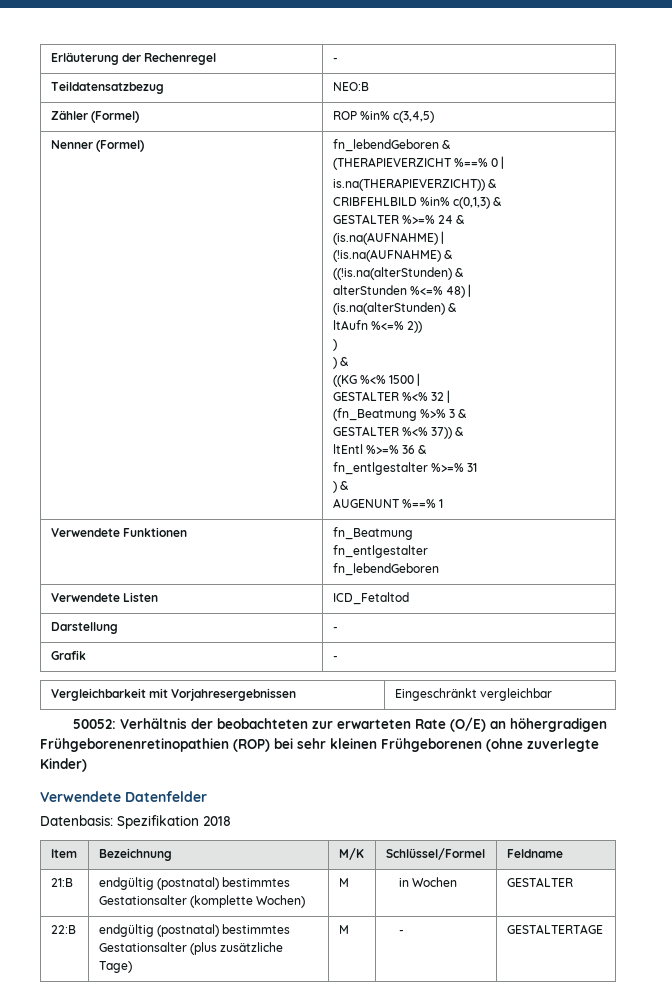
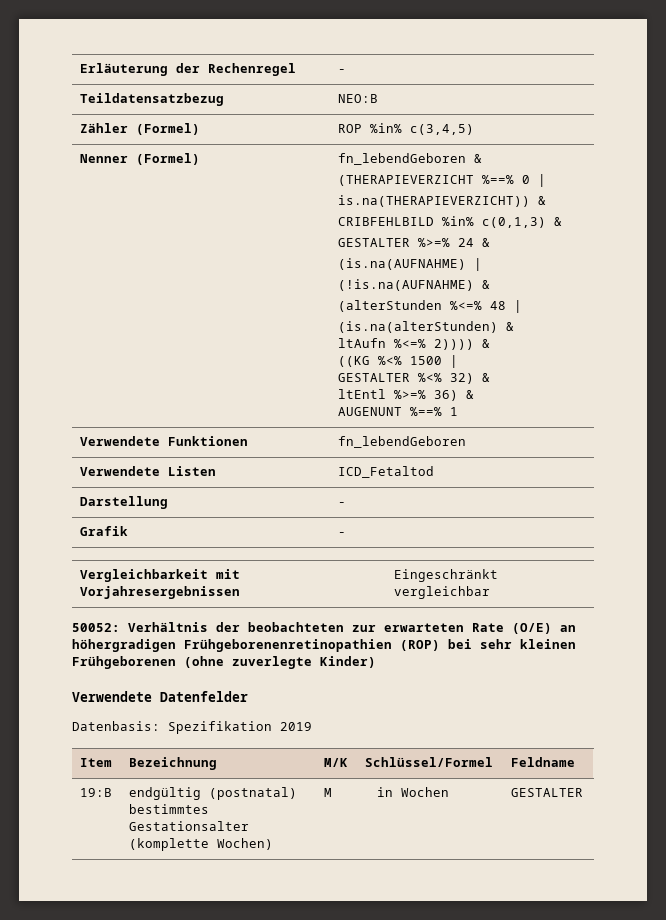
- ((!is.na(alterStunden) &
- alterStunden %<=% 48) |
+ (alterStunden %<=% 48 |
- ltAufn %<=% 2))
- )
- ) &
+ ltAufn %<=% 2)))) &
- GESTALTER %<% 32 |
- (fn_Beatmung %>% 3 &
- GESTALTER %<% 37)) &
- ltEntl %>=% 36 &
- fn_entlgestalter %>=% 31
- ) &
+ GESTALTER %<% 32) &
+ ltEntl %>=% 36) &
- Verwendete Funktionen | fn_Beatmung
- fn_entlgestalter
- fn_lebendGeboren
+ Verwendete Funktionen | fn_lebendGeboren
- Datenbasis: Spezifikation 2018
+ Datenbasis: Spezifikation 2019
- 21:B | endgültig (postnatal) bestimmtes Gestationsalter (komplette Wochen) | M | in Wochen | GESTALTER
+ 19:B | endgültig (postnatal) bestimmtes Gestationsalter (komplette Wochen) | M | in Wochen | GESTALTER
- 22:B | endgültig (postnatal) bestimmtes Gestationsalter (plus zusätzliche Tage) | M | - | GESTALTERTAGE

